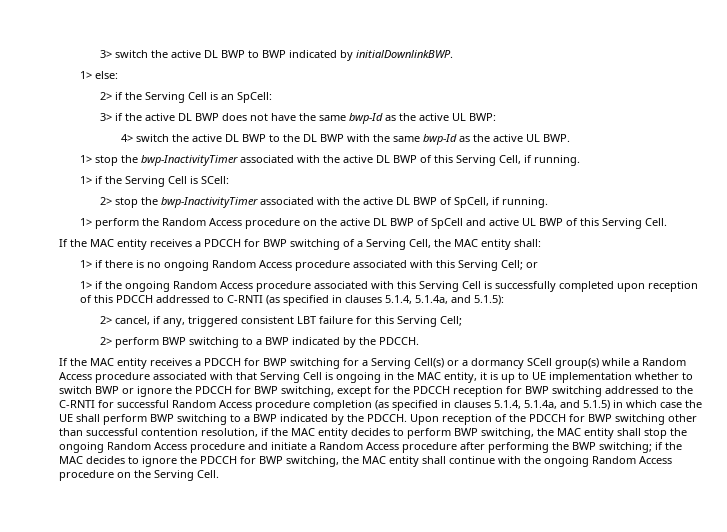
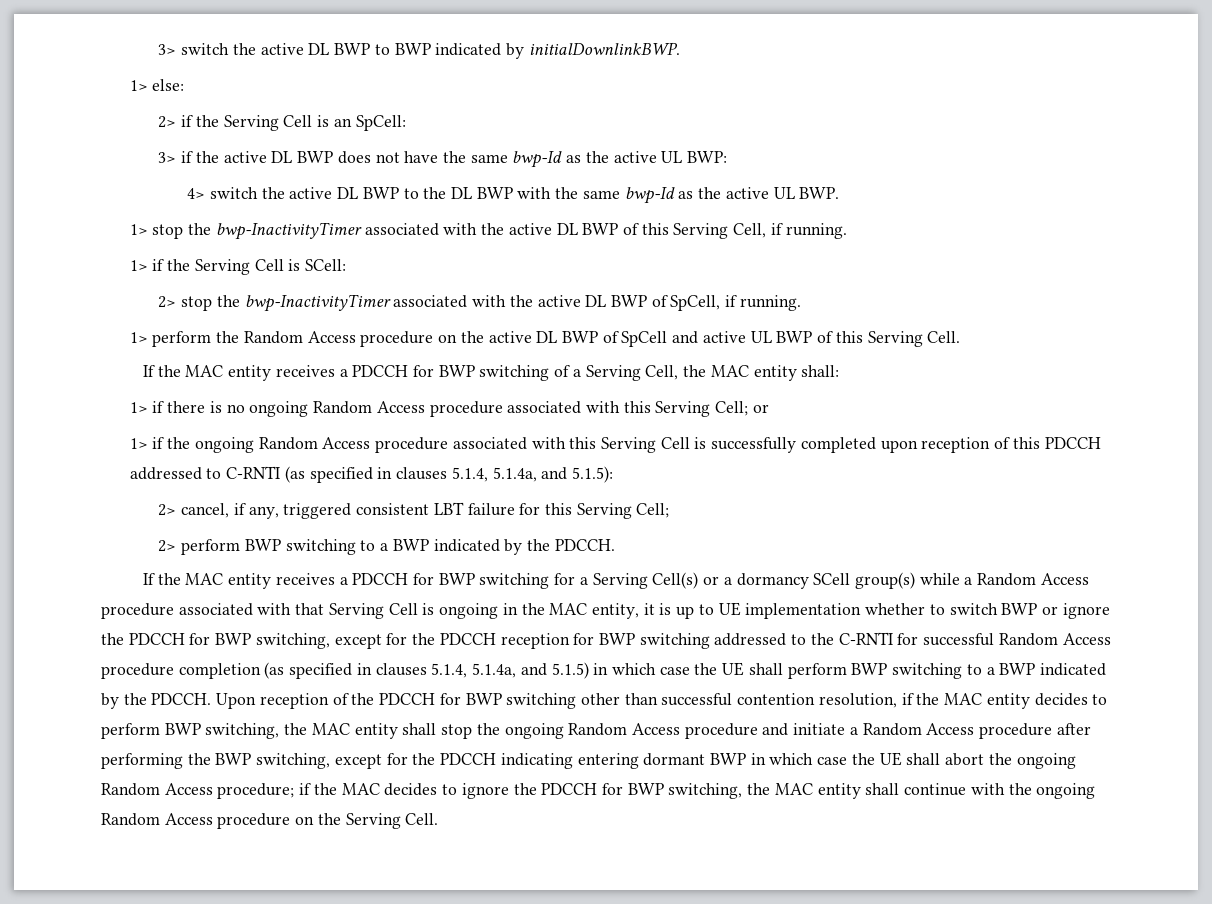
- Upon reception of the PDCCH for BWP switching other than successful contention resolution, if the MAC entity decides to perform BWP switching, the MAC entity shall stop the ongoing Random Access procedure and initiate a Random Access procedure after performing the BWP switching;
+ Upon reception of the PDCCH for BWP switching other than successful contention resolution, if the MAC entity decides to perform BWP switching, the MAC entity shall stop the ongoing Random Access procedure and initiate a Random Access procedure after performing the BWP switching, except for the PDCCH indicating entering dormant BWP in which case the UE shall abort the ongoing Random Access procedure;

